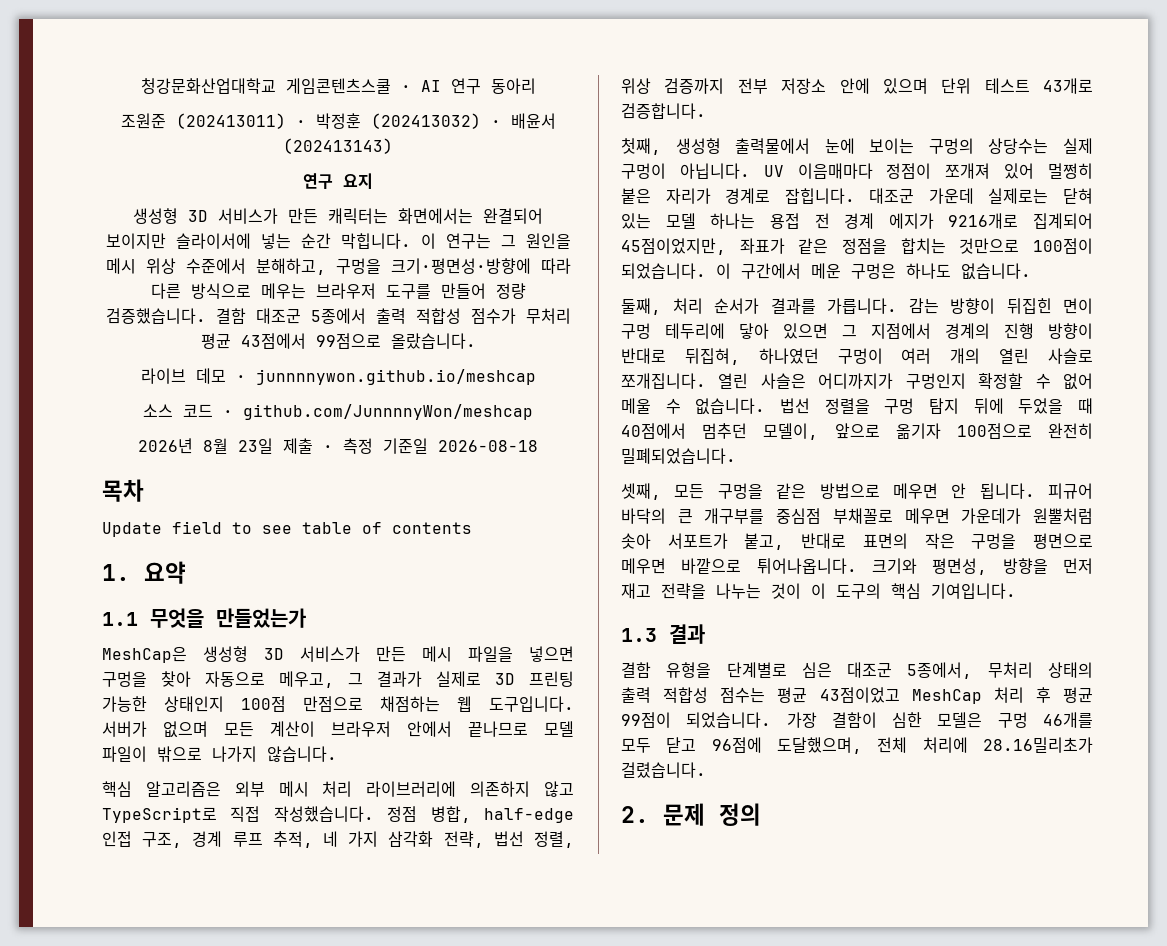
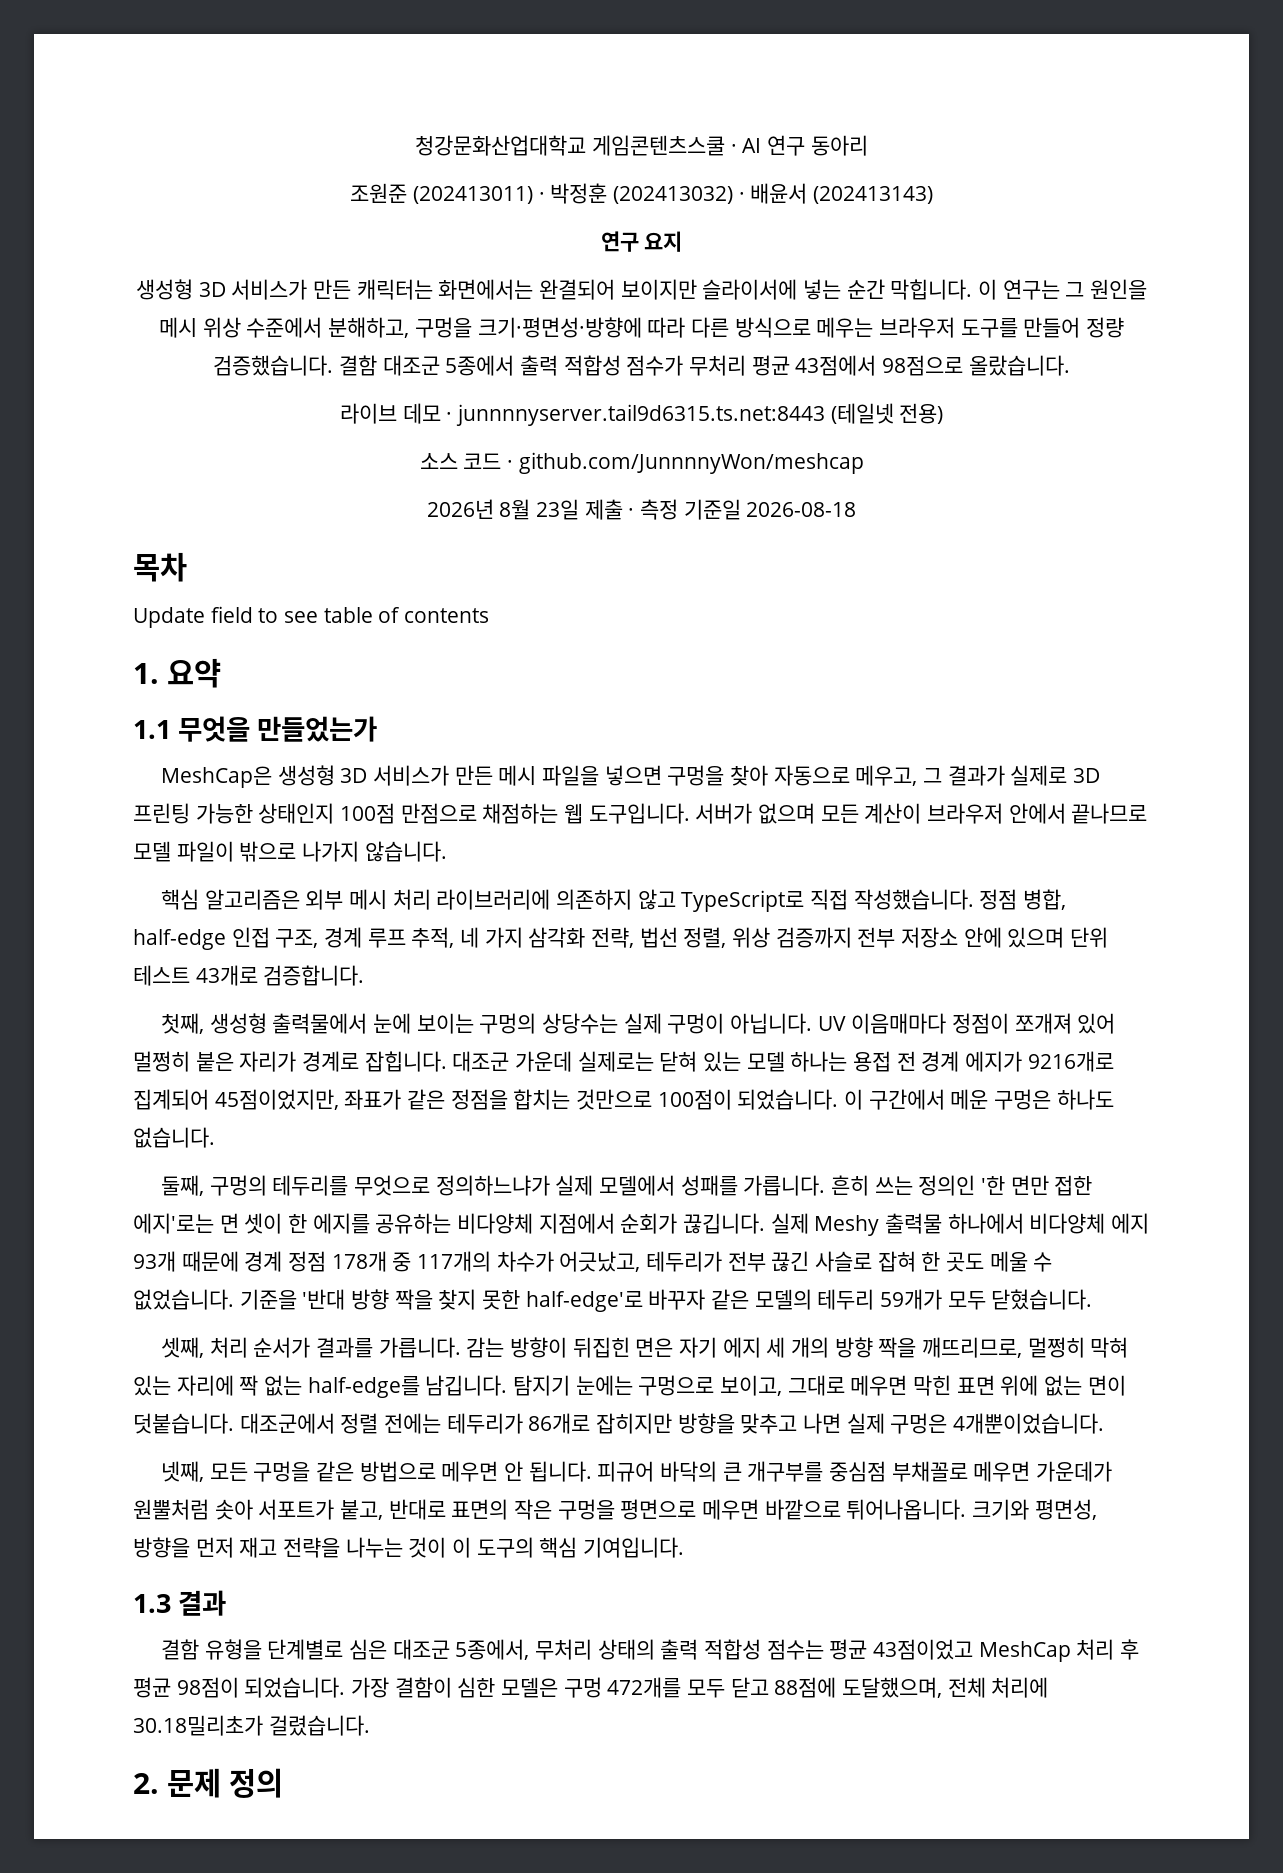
- 결함 대조군 5종에서 출력 적합성 점수가 무처리 평균 43점에서 99점으로 올랐습니다.
+ 결함 대조군 5종에서 출력 적합성 점수가 무처리 평균 43점에서 98점으로 올랐습니다.
- 라이브 데모 · junnnnywon.github.io/meshcap
+ 라이브 데모 · junnnnyserver.tail9d6315.ts.net:8443 (테일넷 전용)
- 둘째, 처리 순서가 결과를 가릅니다.
+ 둘째, 구멍의 테두리를 무엇으로 정의하느냐가 실제 모델에서 성패를 가릅니다. 흔히 쓰는 정의인 '한 면만 접한 에지'로는 면 셋이 한 에지를 공유하는 비다양체 지점에서 순회가 끊깁니다. 실제 Meshy 출력물 하나에서 비다양체 에지 93개 때문에 경계 정점 178개 중 117개의 차수가 어긋났고, 테두리가 전부 끊긴 사슬로 잡혀 한 곳도 메울 수 없었습니다. 기준을 '반대 방향 짝을 찾지 못한 half-edge'로 바꾸자 같은 모델의 테두리 59개가 모두 닫혔습니다.
+ 셋째, 처리 순서가 결과를 가릅니다.
- 감는 방향이 뒤집힌 면이 구멍 테두리에 닿아 있으면 그 지점에서 경계의 진행 방향이 반대로 뒤집혀, 하나였던 구멍이 여러 개의 열린 사슬로 쪼개집니다. 열린 사슬은 어디까지가 구멍인지 확정할 수 없어 메울 수 없습니다. 법선 정렬을 구멍 탐지 뒤에 두었을 때 40점에서 멈추던 모델이, 앞으로 옮기자 100점으로 완전히 밀폐되었습니다.
- 셋째, 모든 구멍을 같은 방법으로 메우면 안 됩니다.
+ 감는 방향이 뒤집힌 면은 자기 에지 세 개의 방향 짝을 깨뜨리므로, 멀쩡히 막혀 있는 자리에 짝 없는 half-edge를 남깁니다. 탐지기 눈에는 구멍으로 보이고, 그대로 메우면 막힌 표면 위에 없는 면이 덧붙습니다. 대조군에서 정렬 전에는 테두리가 86개로 잡히지만 방향을 맞추고 나면 실제 구멍은 4개뿐이었습니다.
+ 넷째, 모든 구멍을 같은 방법으로 메우면 안 됩니다.
- 결함 유형을 단계별로 심은 대조군 5종에서, 무처리 상태의 출력 적합성 점수는 평균 43점이었고 MeshCap 처리 후 평균 99점이 되었습니다.
+ 결함 유형을 단계별로 심은 대조군 5종에서, 무처리 상태의 출력 적합성 점수는 평균 43점이었고 MeshCap 처리 후 평균 98점이 되었습니다.
- 가장 결함이 심한 모델은 구멍 46개를 모두 닫고 96점에 도달했으며, 전체 처리에 28.16밀리초가 걸렸습니다.
+ 가장 결함이 심한 모델은 구멍 472개를 모두 닫고 88점에 도달했으며, 전체 처리에 30.18밀리초가 걸렸습니다.

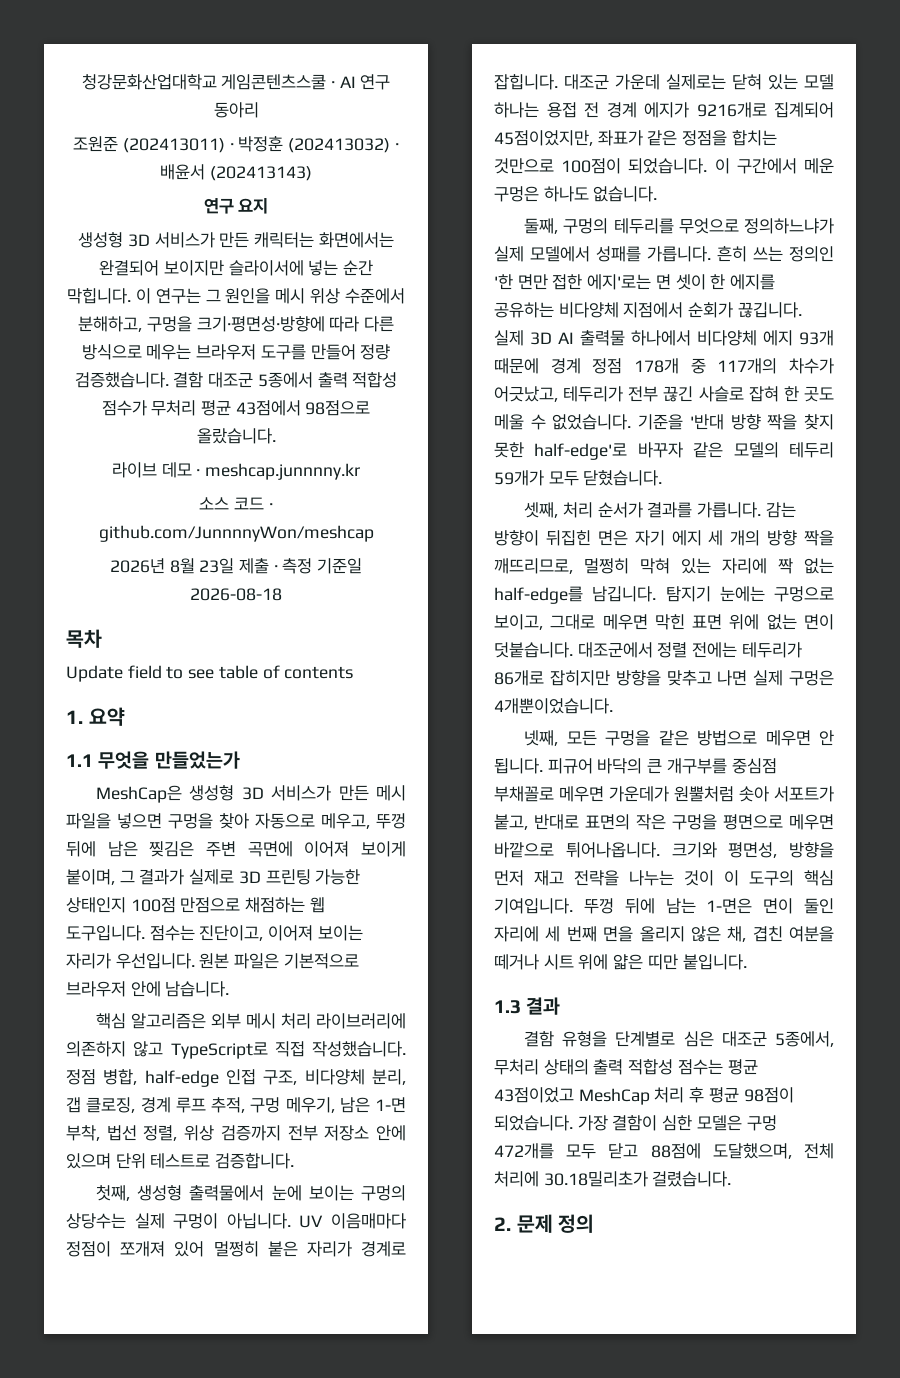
- 라이브 데모 · junnnnyserver.tail9d6315.ts.net:8443 (테일넷 전용)
+ 라이브 데모 · meshcap.junnnny.kr
- MeshCap은 생성형 3D 서비스가 만든 메시 파일을 넣으면 구멍을 찾아 자동으로 메우고, 그 결과가 실제로 3D 프린팅 가능한 상태인지 100점 만점으로 채점하는 웹 도구입니다.
+ MeshCap은 생성형 3D 서비스가 만든 메시 파일을 넣으면 구멍을 찾아 자동으로 메우고, 뚜껑 뒤에 남은 찢김은 주변 곡면에 이어져 보이게 붙이며, 그 결과가 실제로 3D 프린팅 가능한 상태인지 100점 만점으로 채점하는 웹 도구입니다.
- 서버가 없으며 모든 계산이 브라우저 안에서 끝나므로 모델 파일이 밖으로 나가지 않습니다.
+ 점수는 진단이고, 이어져 보이는 자리가 우선입니다. 원본 파일은 기본적으로 브라우저 안에 남습니다.
- 정점 병합, half-edge 인접 구조, 경계 루프 추적, 네 가지 삼각화 전략, 법선 정렬, 위상 검증까지 전부 저장소 안에 있으며 단위 테스트 43개로 검증합니다.
+ 정점 병합, half-edge 인접 구조, 비다양체 분리, 갭 클로징, 경계 루프 추적, 구멍 메우기, 남은 1-면 부착, 법선 정렬, 위상 검증까지 전부 저장소 안에 있으며 단위 테스트로 검증합니다.
- 실제 Meshy 출력물 하나에서 비다양체 에지 93개 때문에 경계 정점 178개 중 117개의 차수가 어긋났고, 테두리가 전부 끊긴 사슬로 잡혀 한 곳도 메울 수 없었습니다.
+ 실제 3D AI 출력물 하나에서 비다양체 에지 93개 때문에 경계 정점 178개 중 117개의 차수가 어긋났고, 테두리가 전부 끊긴 사슬로 잡혀 한 곳도 메울 수 없었습니다.
+ 뚜껑 뒤에 남는 1-면은 면이 둘인 자리에 세 번째 면을 올리지 않은 채, 겹친 여분을 떼거나 시트 위에 얇은 띠만 붙입니다.

